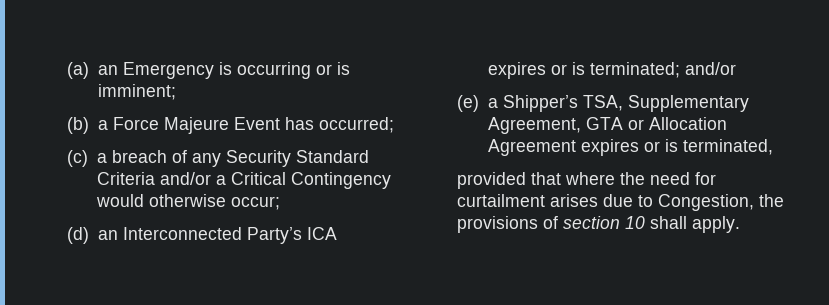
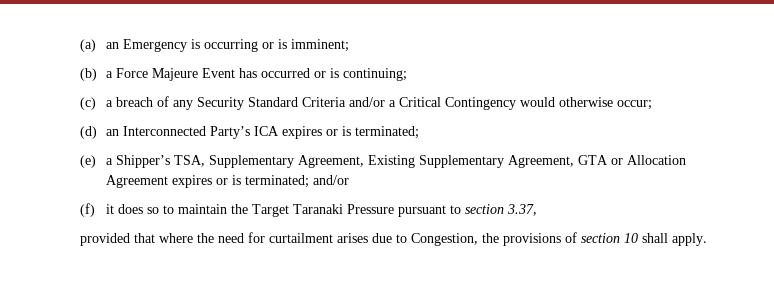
- (b) a Force Majeure Event has occurred;
+ (b) a Force Majeure Event has occurred or is continuing;
- (d) an Interconnected Party’s ICA expires or is terminated; and/or
+ (d) an Interconnected Party’s ICA expires or is terminated;
- (e) a Shipper’s TSA, Supplementary Agreement, GTA or Allocation Agreement expires or is terminated,
+ (e) a Shipper’s TSA, Supplementary Agreement, Existing Supplementary Agreement, GTA or Allocation Agreement expires or is terminated; and/or
+ (f) it does so to maintain the Target Taranaki Pressure pursuant to section 3.37,

